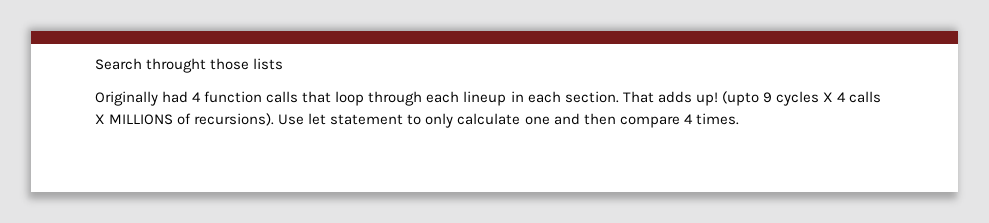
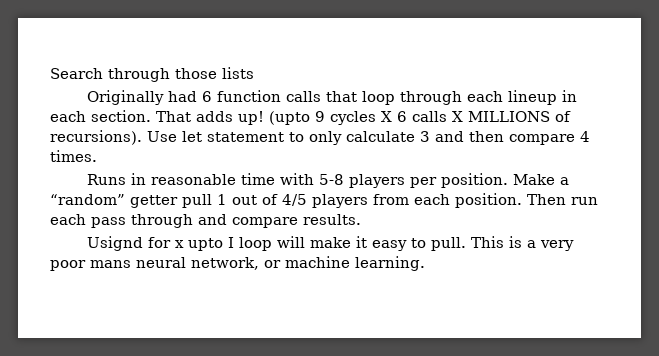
- Search throught those lists
+ Search through those lists
- Originally had 4 function calls that loop through each lineup in each section.
+ Originally had 6 function calls that loop through each lineup in each section.
- (upto 9 cycles X 4 calls X MILLIONS of recursions).
+ (upto 9 cycles X 6 calls X MILLIONS of recursions).
- Use let statement to only calculate one and then compare 4 times.
+ Use let statement to only calculate 3 and then compare 4 times.
+ Runs in reasonable time with 5-8 players per position. Make a “random” getter pull 1 out of 4/5 players from each position. Then run each pass through and compare results.
+ Usignd for x upto I loop will make it easy to pull. This is a very poor mans neural network, or machine learning.

